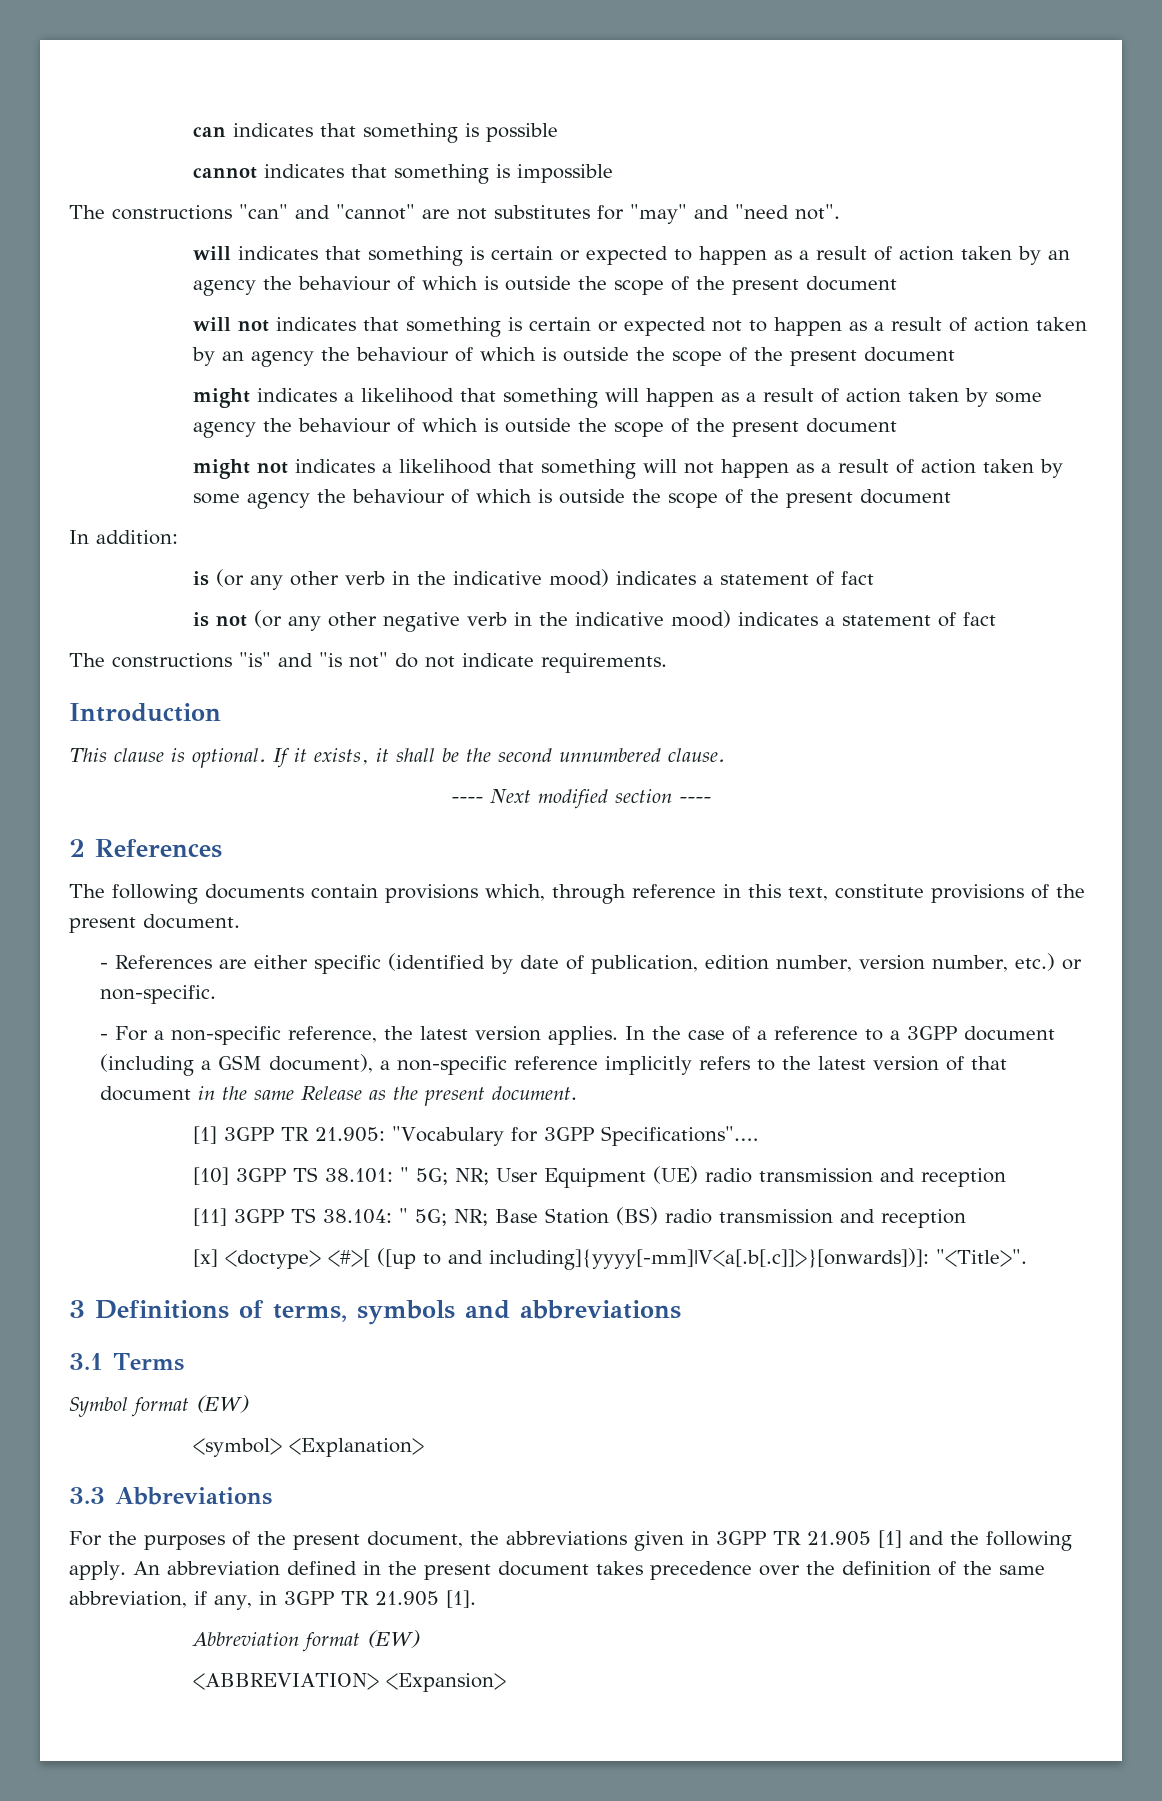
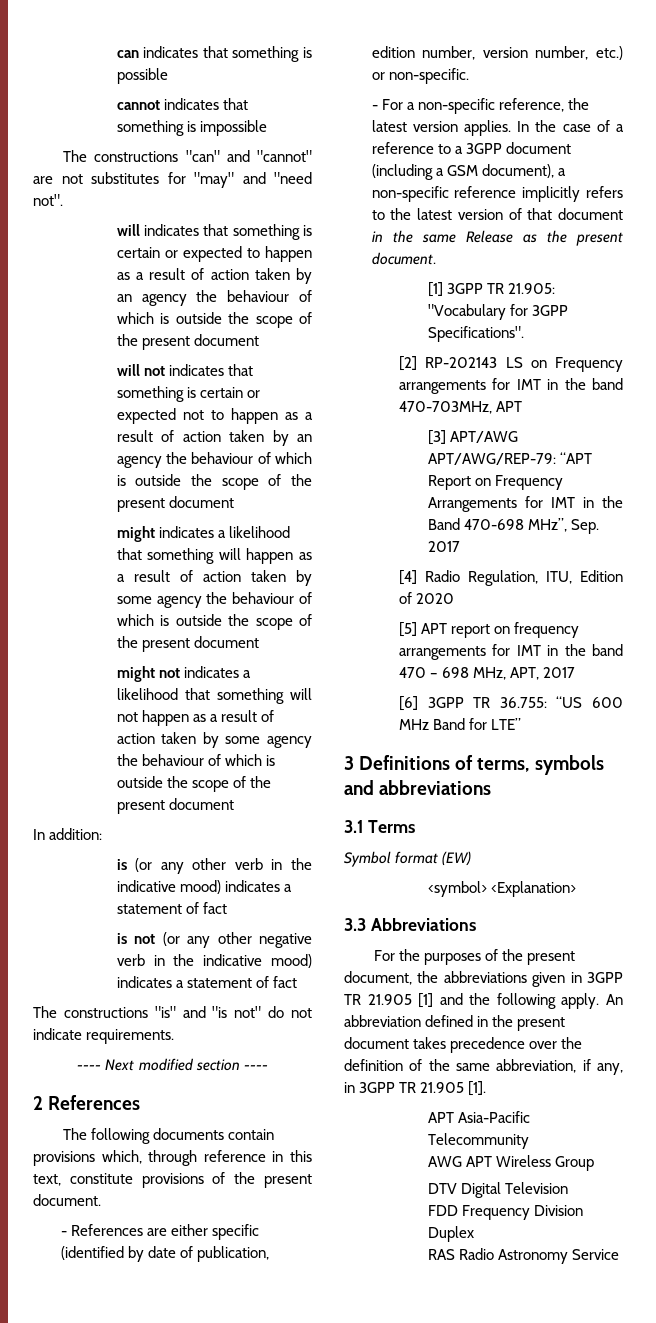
- Introduction
- This clause is optional. If it exists, it shall be the second unnumbered clause.
- [1] 3GPP TR 21.905: "Vocabulary for 3GPP Specifications".…
- [10] 3GPP TS 38.101: " 5G; NR; User Equipment (UE) radio transmission and reception
- [11] 3GPP TS 38.104: " 5G; NR; Base Station (BS) radio transmission and reception
- [x] <doctype> <#>[ ([up to and including]{yyyy[-mm]|V<a[.b[.c]]>}[onwards])]: "<Title>".
+ [1] 3GPP TR 21.905: "Vocabulary for 3GPP Specifications".
+ [2] RP-202143 LS on Frequency arrangements for IMT in the band 470-703MHz, APT
+ [3] APT/AWG APT/AWG/REP-79: “APT Report on Frequency Arrangements for IMT in the Band 470-698 MHz”, Sep. 2017
+ [4] Radio Regulation, ITU, Edition of 2020
+ [5] APT report on frequency arrangements for IMT in the band 470 – 698 MHz, APT, 2017
+ [6] 3GPP TR 36.755: “US 600 MHz Band for LTE”
- Abbreviation format (EW)
- <ABBREVIATION> <Expansion>
+ APT Asia-Pacific Telecommunity
+ AWG APT Wireless Group
+ DTV Digital Television
+ FDD Frequency Division Duplex
+ RAS Radio Astronomy Service

